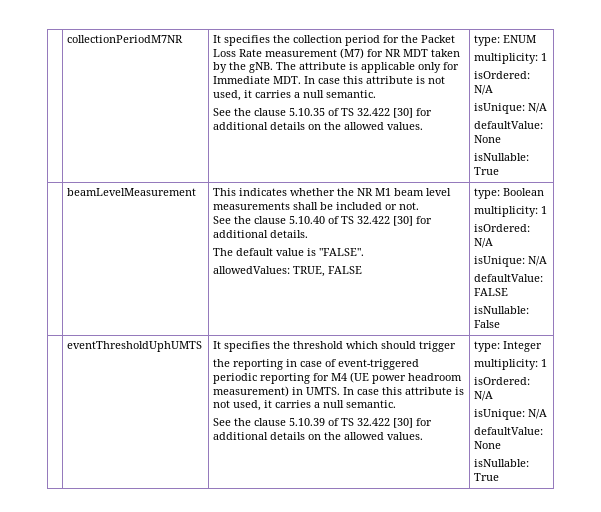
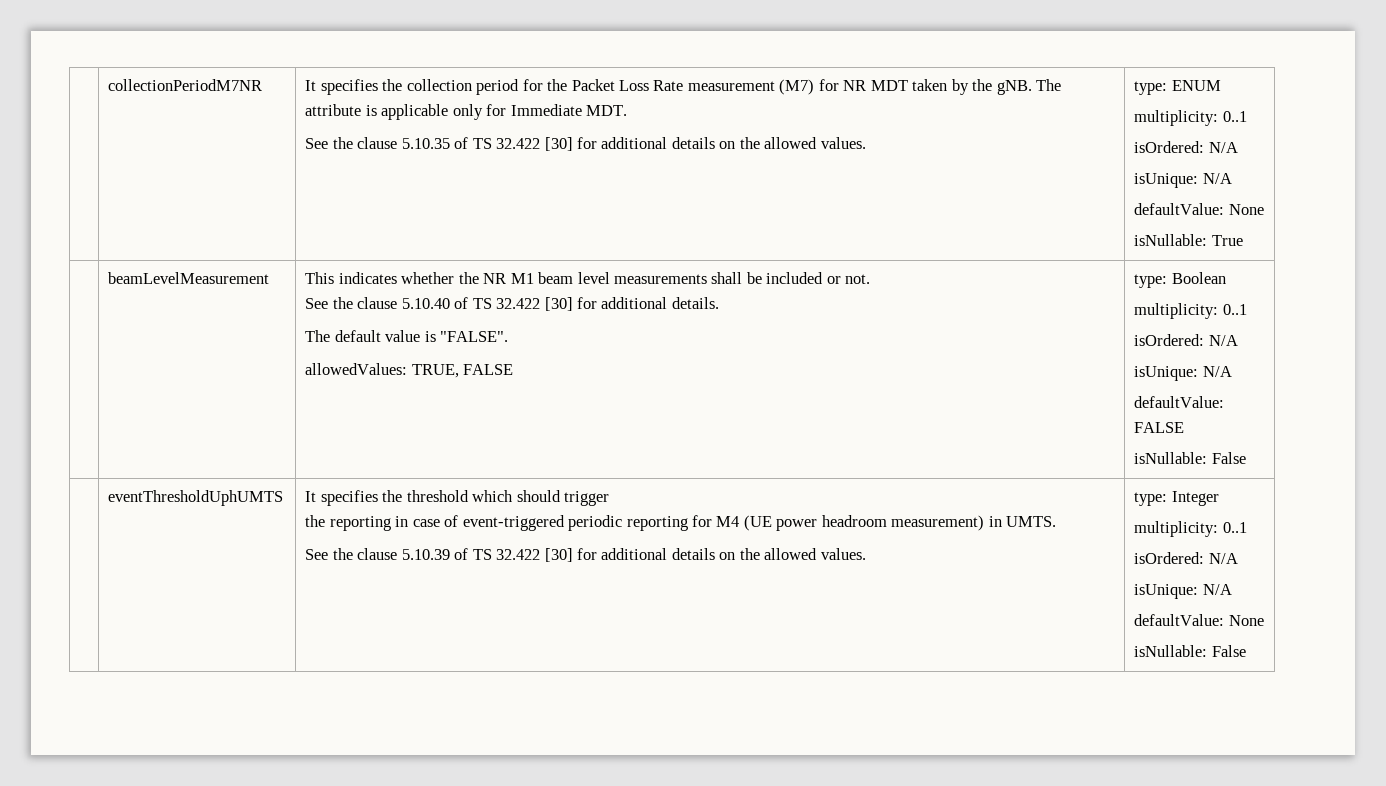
- The attribute is applicable only for Immediate MDT. In case this attribute is not used, it carries a null semantic.
+ The attribute is applicable only for Immediate MDT.
  type: ENUM
- multiplicity: 1
+ multiplicity: 0..1
  type: Boolean
- multiplicity: 1
+ multiplicity: 0..1
- the reporting in case of event-triggered periodic reporting for M4 (UE power headroom measurement) in UMTS. In case this attribute is not used, it carries a null semantic.
+ the reporting in case of event-triggered periodic reporting for M4 (UE power headroom measurement) in UMTS.
  type: Integer
- multiplicity: 1
+ multiplicity: 0..1
  isOrdered: N/A
  isUnique: N/A
  defaultValue: None
- isNullable: True
+ isNullable: False

